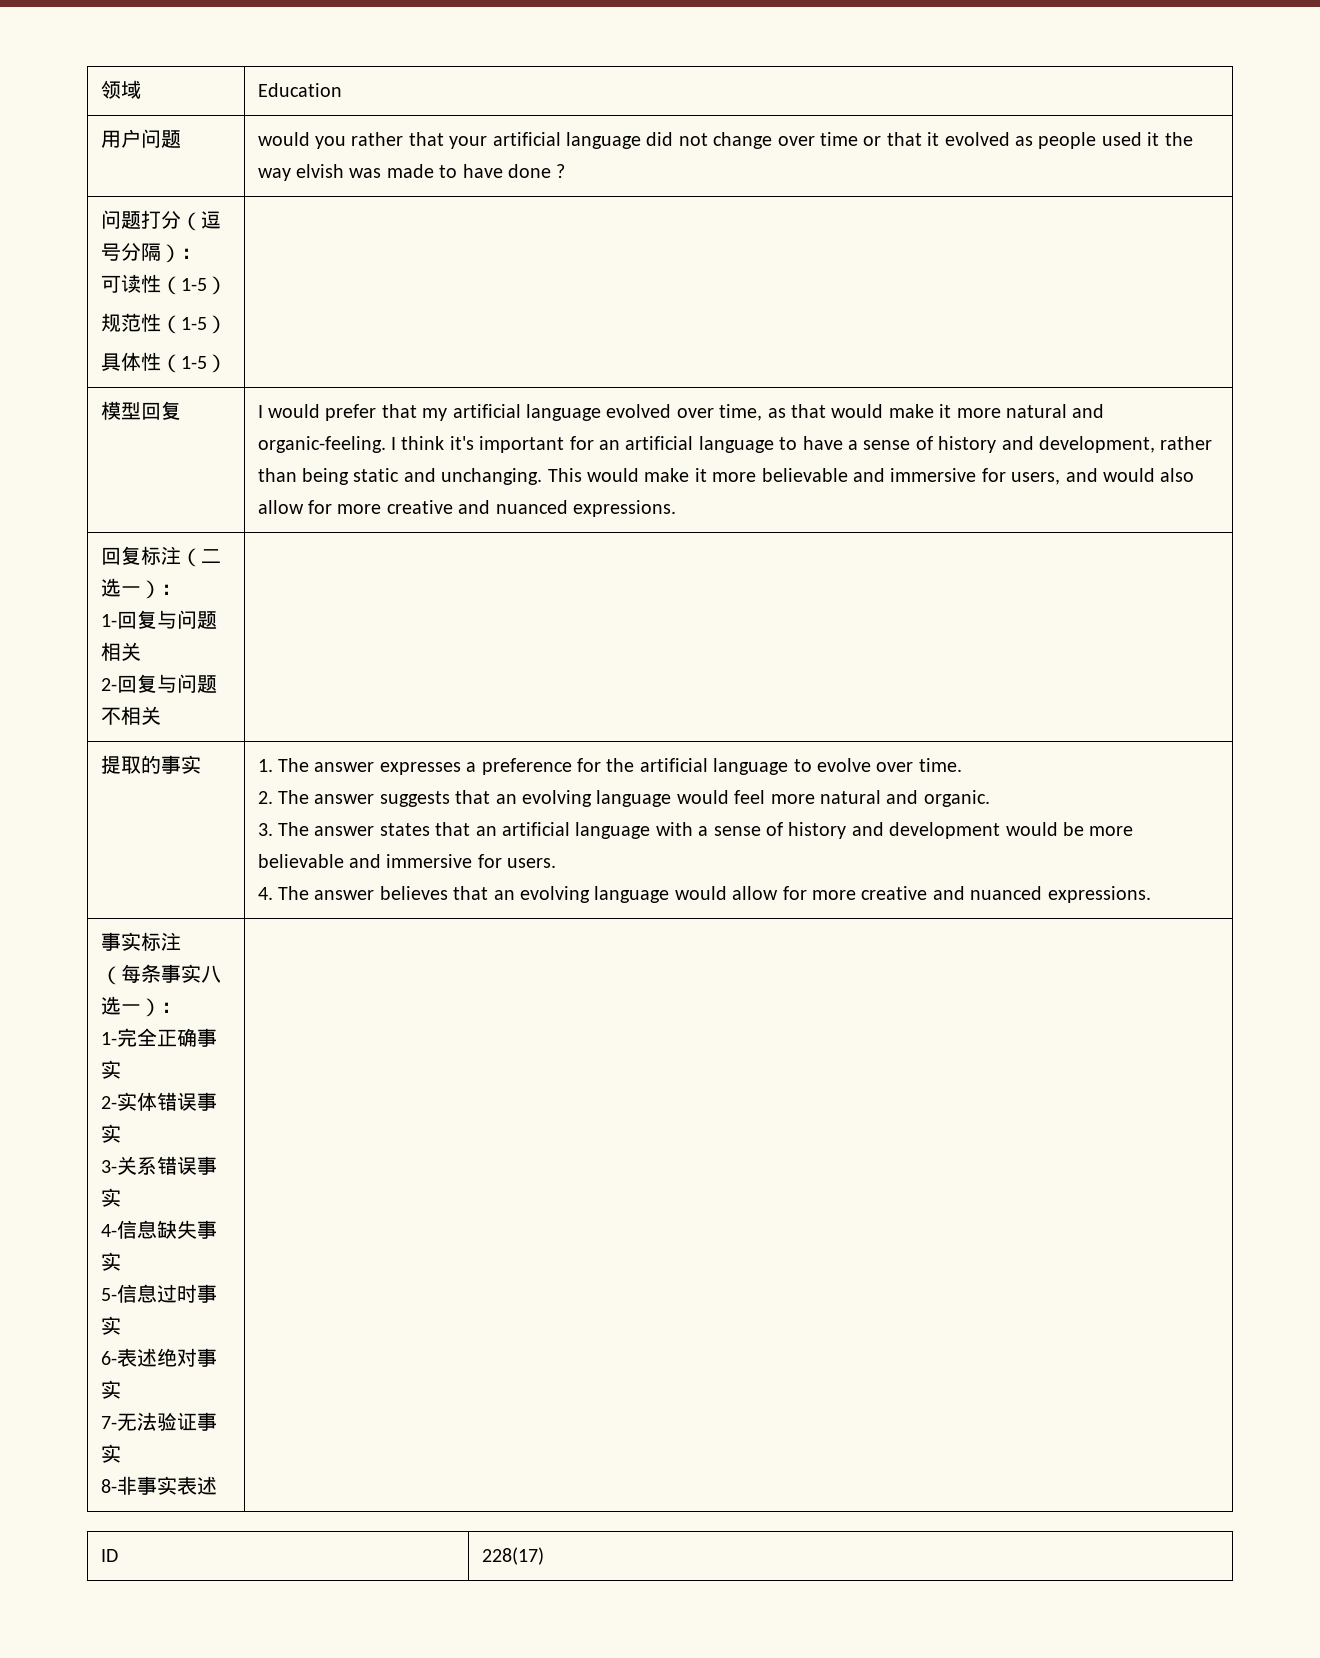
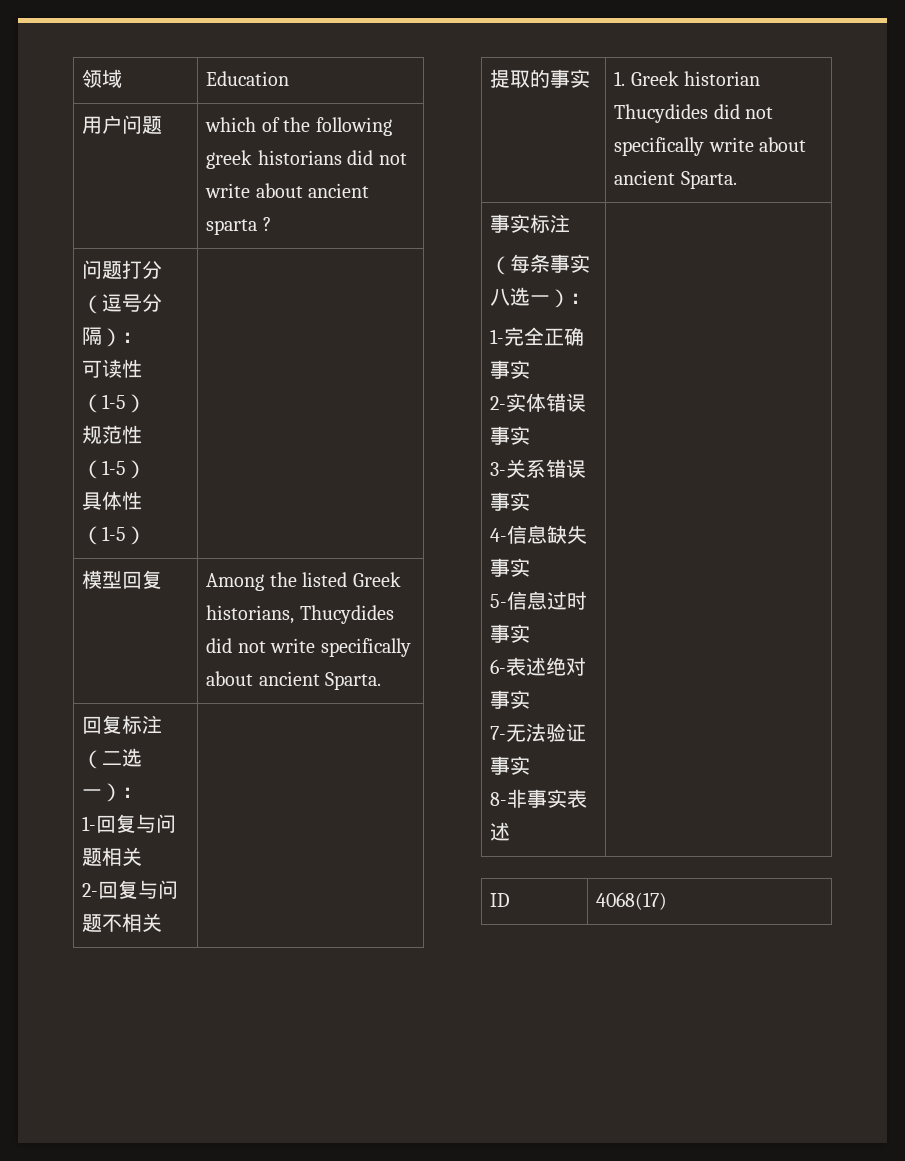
- 用户问题 | would you rather that your artificial language did not change over time or that it evolved as people used it the way elvish was made to have done ?
+ 用户问题 | which of the following greek historians did not write about ancient sparta ?
- I would prefer that my artificial language evolved over time, as that would make it more natural and organic-feeling. I think it's important for an artificial language to have a sense of history and development, rather than being static and unchanging. This would make it more believable and immersive for users, and would also allow for more creative and nuanced expressions.
+ Among the listed Greek historians, Thucydides did not write specifically about ancient Sparta.
- 1. The answer expresses a preference for the artificial language to evolve over time.
- 2. The answer suggests that an evolving language would feel more natural and organic.
- 3. The answer states that an artificial language with a sense of history and development would be more believable and immersive for users.
- 4. The answer believes that an evolving language would allow for more creative and nuanced expressions.
+ 1. Greek historian Thucydides did not specifically write about ancient Sparta.
- ID | 228(17)
+ ID | 4068(17)

